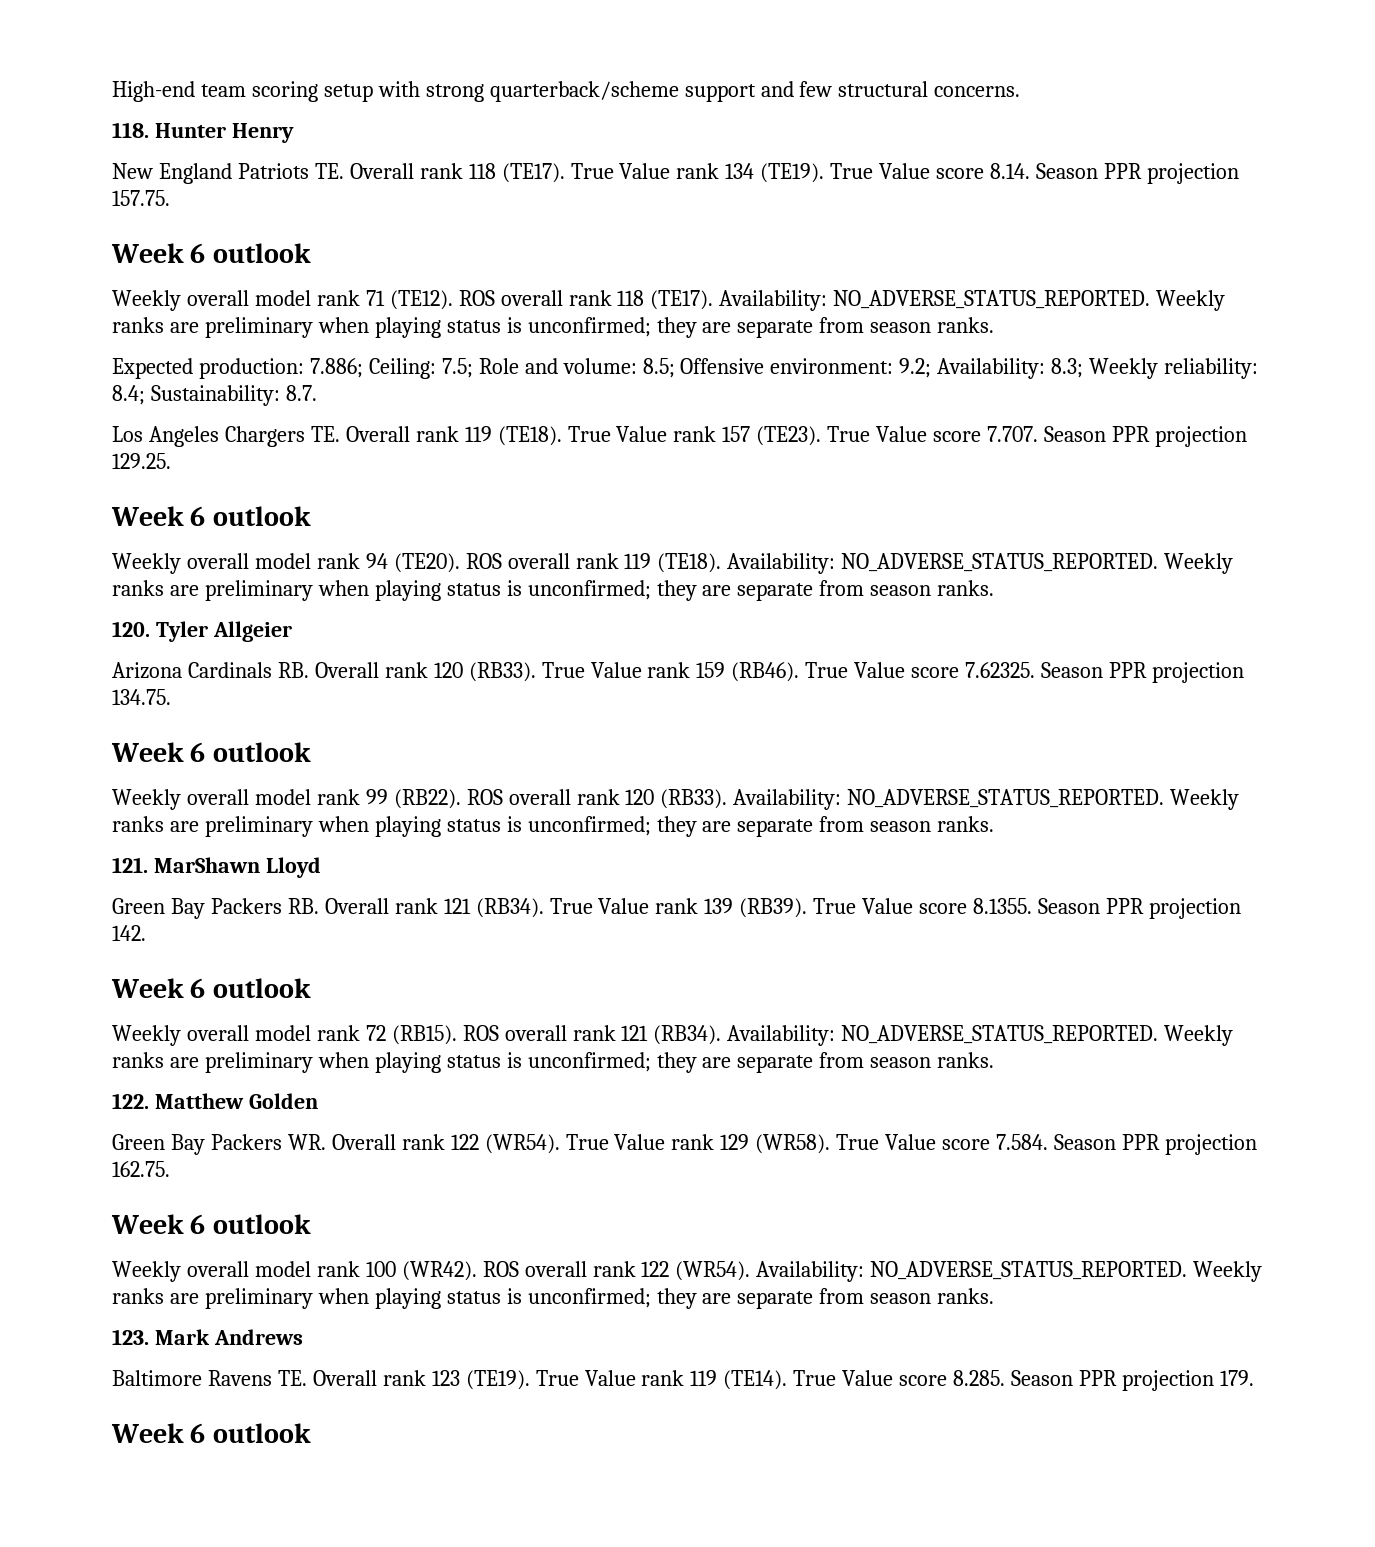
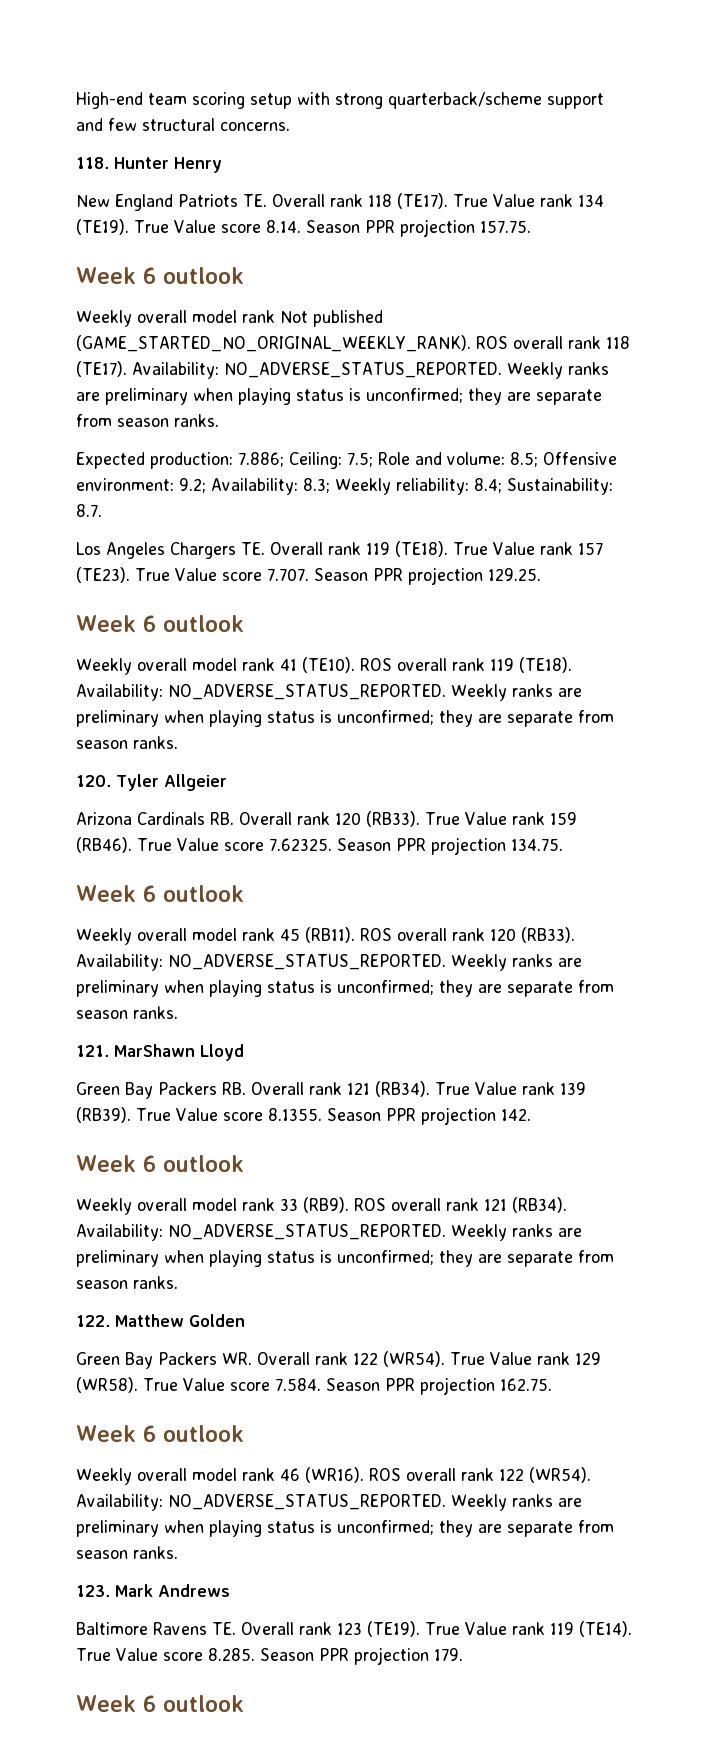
- Weekly overall model rank 71 (TE12).
+ Weekly overall model rank Not published (GAME_STARTED_NO_ORIGINAL_WEEKLY_RANK).
- Weekly overall model rank 94 (TE20).
+ Weekly overall model rank 41 (TE10).
- Weekly overall model rank 99 (RB22).
+ Weekly overall model rank 45 (RB11).
- Weekly overall model rank 72 (RB15).
+ Weekly overall model rank 33 (RB9).
- Weekly overall model rank 100 (WR42).
+ Weekly overall model rank 46 (WR16).

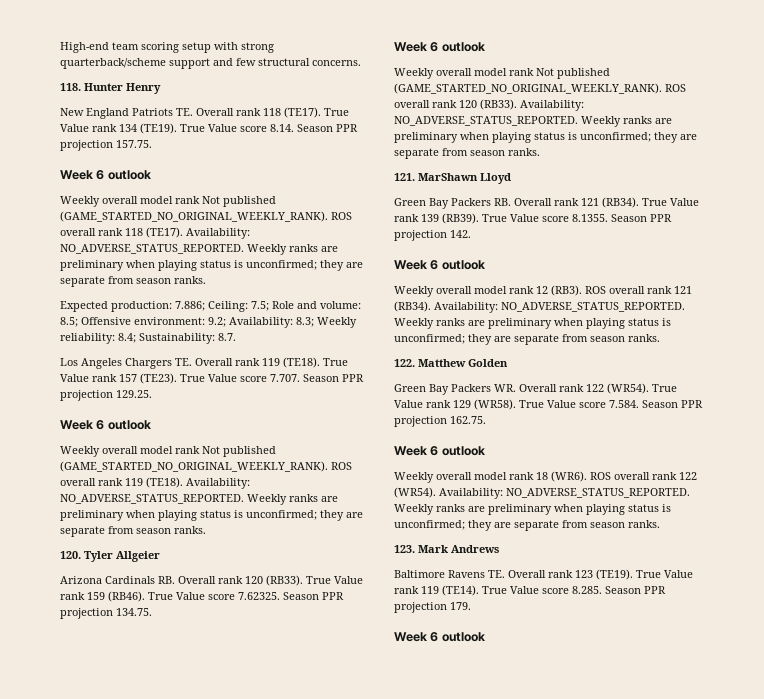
  True Value score 7.707. Season PPR projection 129.25.
  Week 6 outlook
- Weekly overall model rank 41 (TE10).
+ Weekly overall model rank Not published (GAME_STARTED_NO_ORIGINAL_WEEKLY_RANK).
  True Value score 7.62325. Season PPR projection 134.75.
  Week 6 outlook
- Weekly overall model rank 45 (RB11).
+ Weekly overall model rank Not published (GAME_STARTED_NO_ORIGINAL_WEEKLY_RANK).
- Weekly overall model rank 33 (RB9).
+ Weekly overall model rank 12 (RB3).
- Weekly overall model rank 46 (WR16).
+ Weekly overall model rank 18 (WR6).

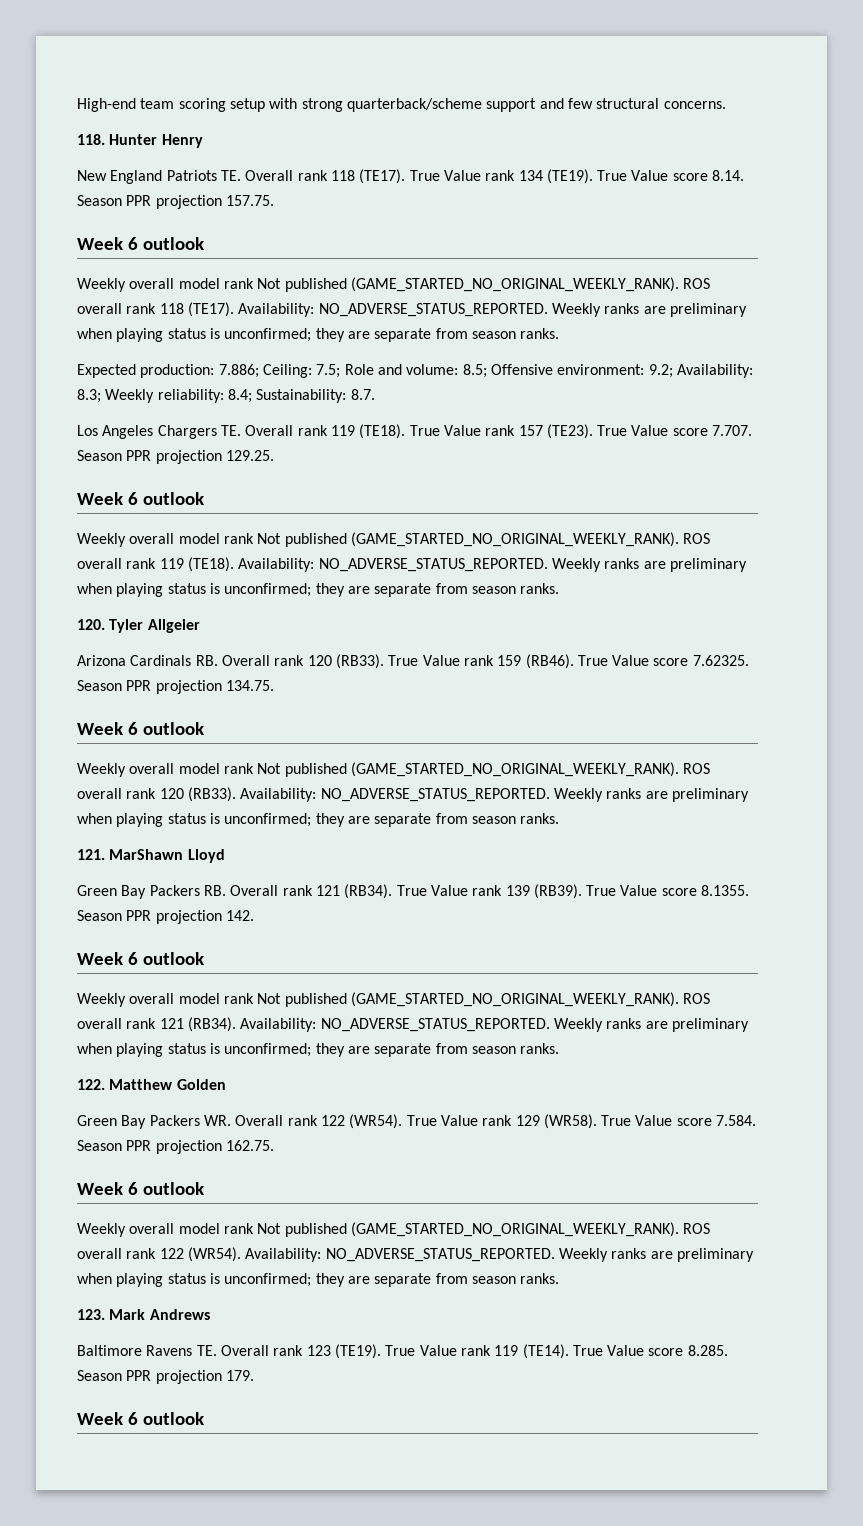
  True Value score 8.1355. Season PPR projection 142.
  Week 6 outlook
- Weekly overall model rank 12 (RB3).
+ Weekly overall model rank Not published (GAME_STARTED_NO_ORIGINAL_WEEKLY_RANK).
  True Value score 7.584. Season PPR projection 162.75.
  Week 6 outlook
- Weekly overall model rank 18 (WR6).
+ Weekly overall model rank Not published (GAME_STARTED_NO_ORIGINAL_WEEKLY_RANK).

